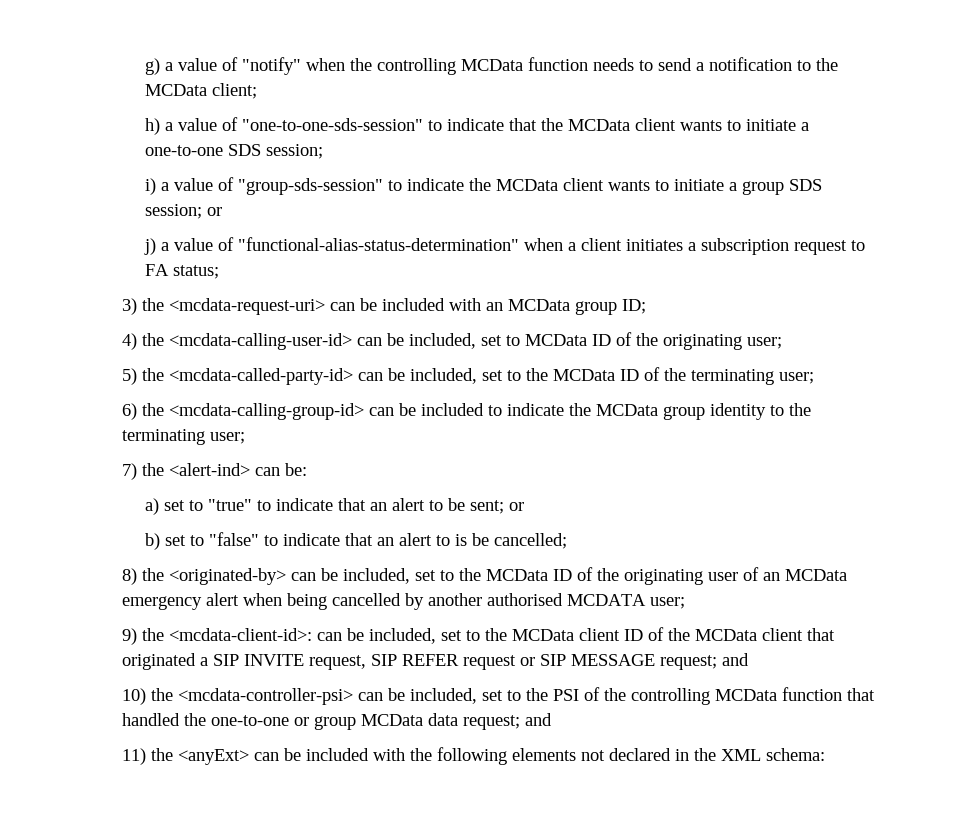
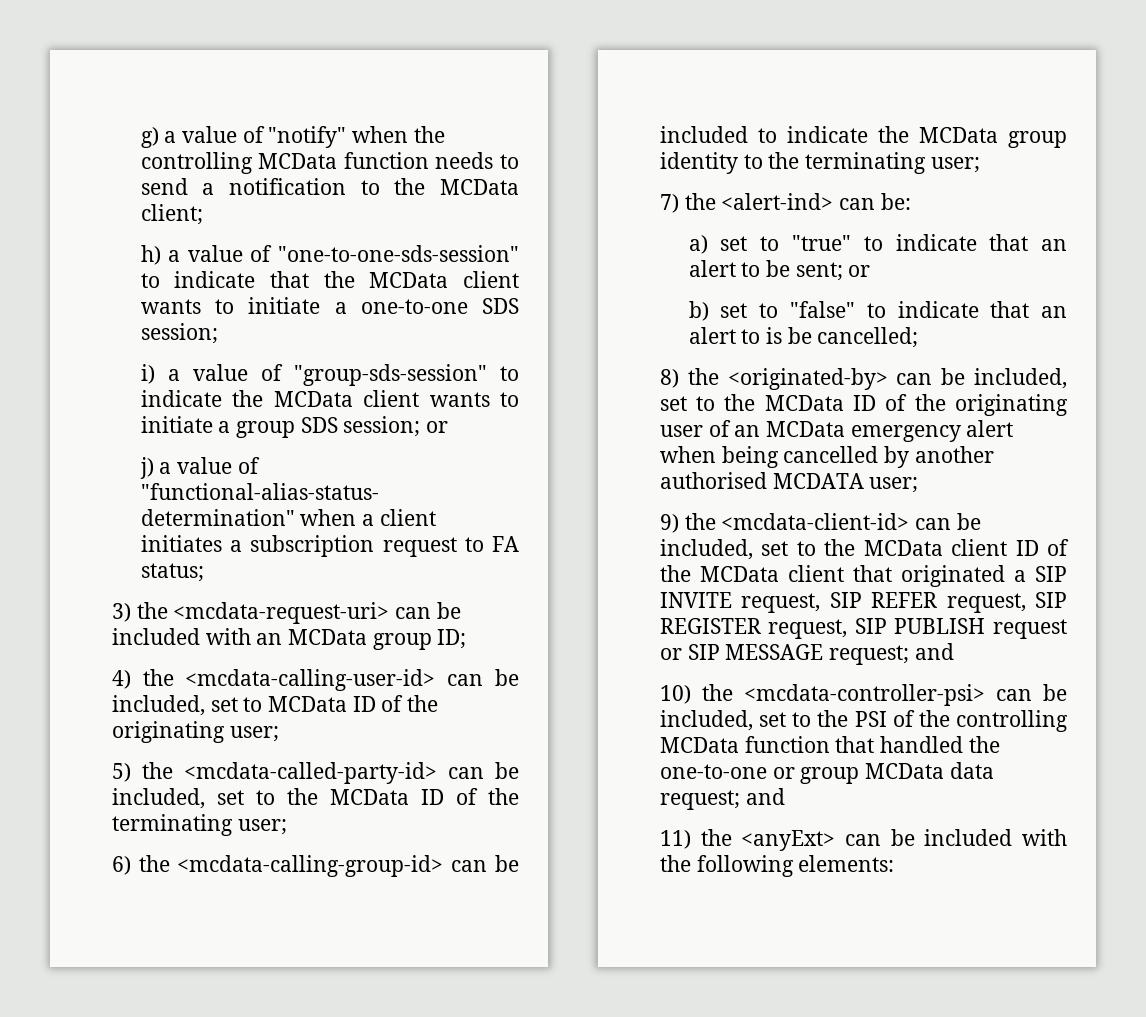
- 9) the <mcdata-client-id>: can be included, set to the MCData client ID of the MCData client that originated a SIP INVITE request, SIP REFER request or SIP MESSAGE request; and
+ 9) the <mcdata-client-id> can be included, set to the MCData client ID of the MCData client that originated a SIP INVITE request, SIP REFER request, SIP REGISTER request, SIP PUBLISH request or SIP MESSAGE request; and
- 11) the <anyExt> can be included with the following elements not declared in the XML schema:
+ 11) the <anyExt> can be included with the following elements:

